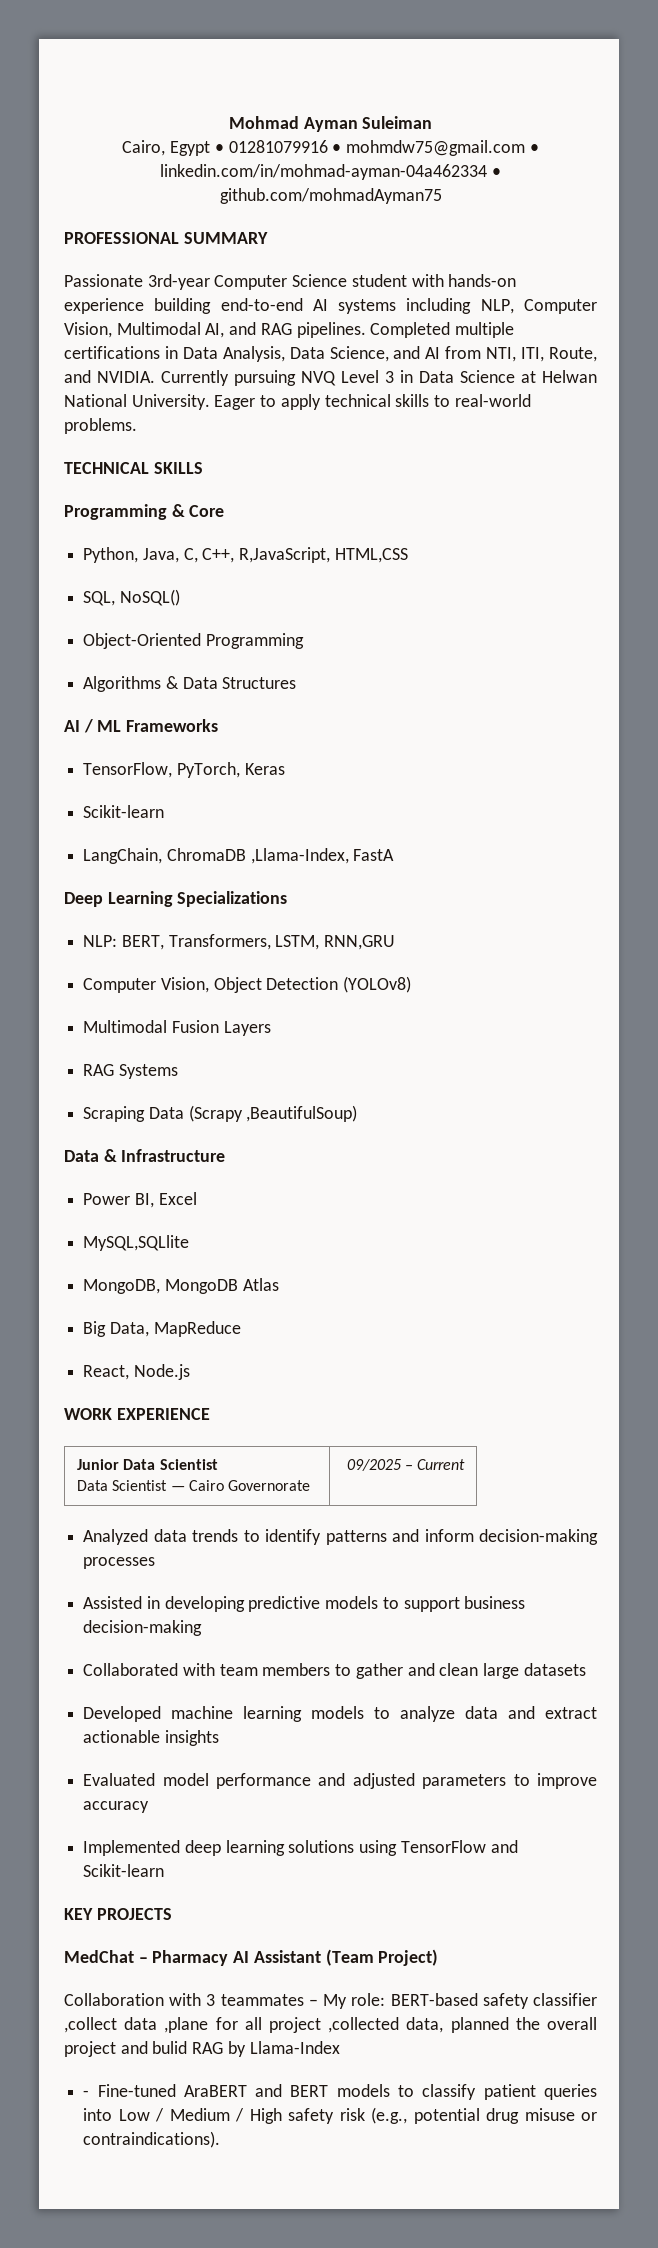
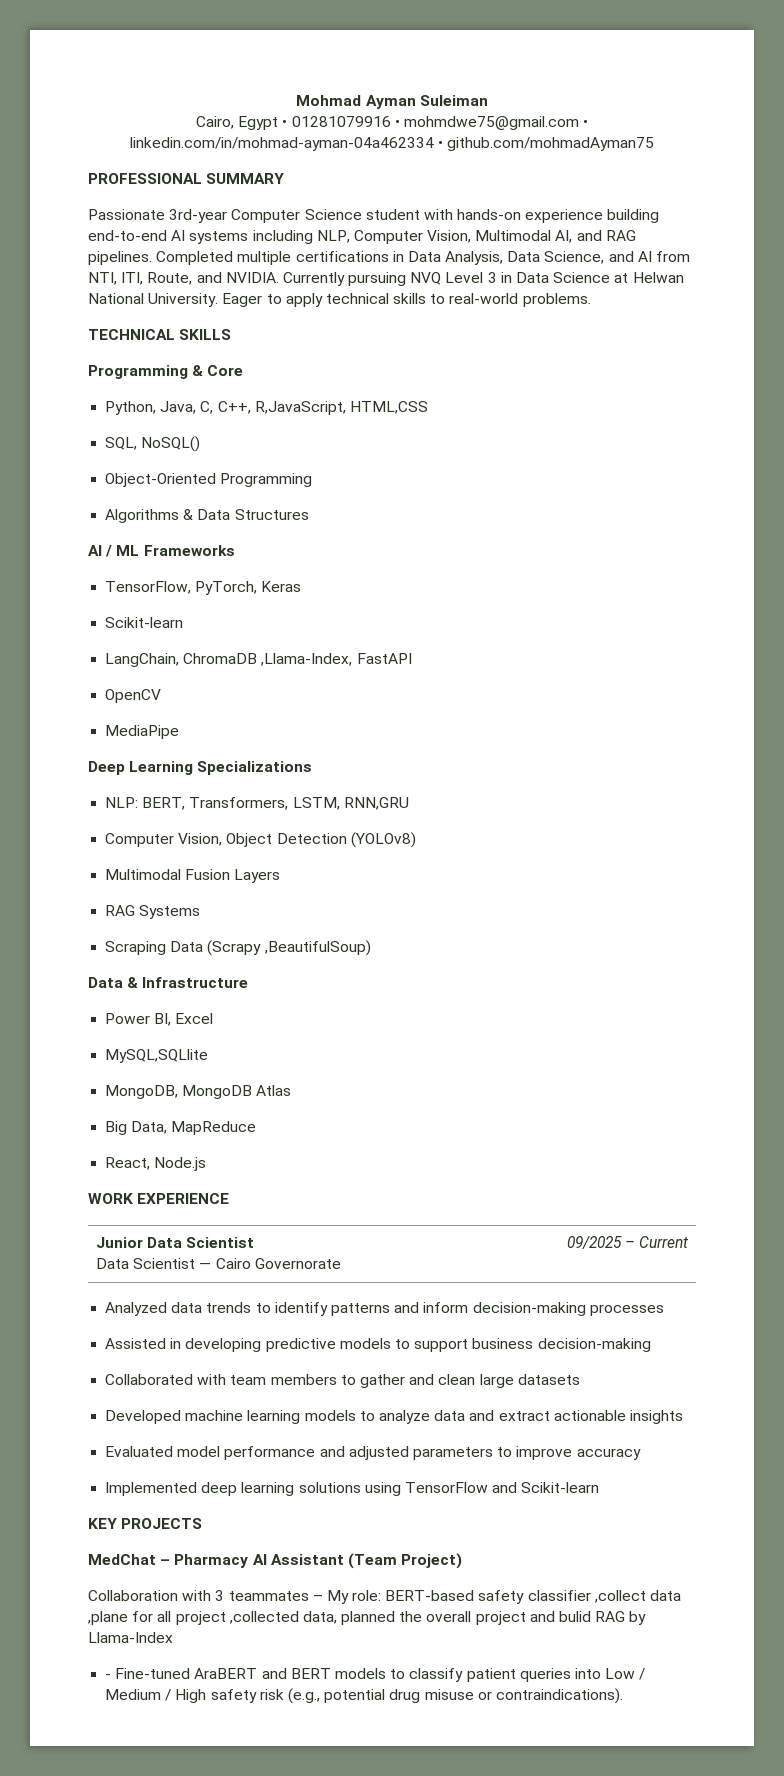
- Cairo, Egypt • 01281079916 • mohmdw75@gmail.com • linkedin.com/in/mohmad-ayman-04a462334 • github.com/mohmadAyman75
+ Cairo, Egypt • 01281079916 • mohmdwe75@gmail.com • linkedin.com/in/mohmad-ayman-04a462334 • github.com/mohmadAyman75
- LangChain, ChromaDB ,Llama-Index, FastA
+ LangChain, ChromaDB ,Llama-Index, FastAPI
+ OpenCV
+ MediaPipe

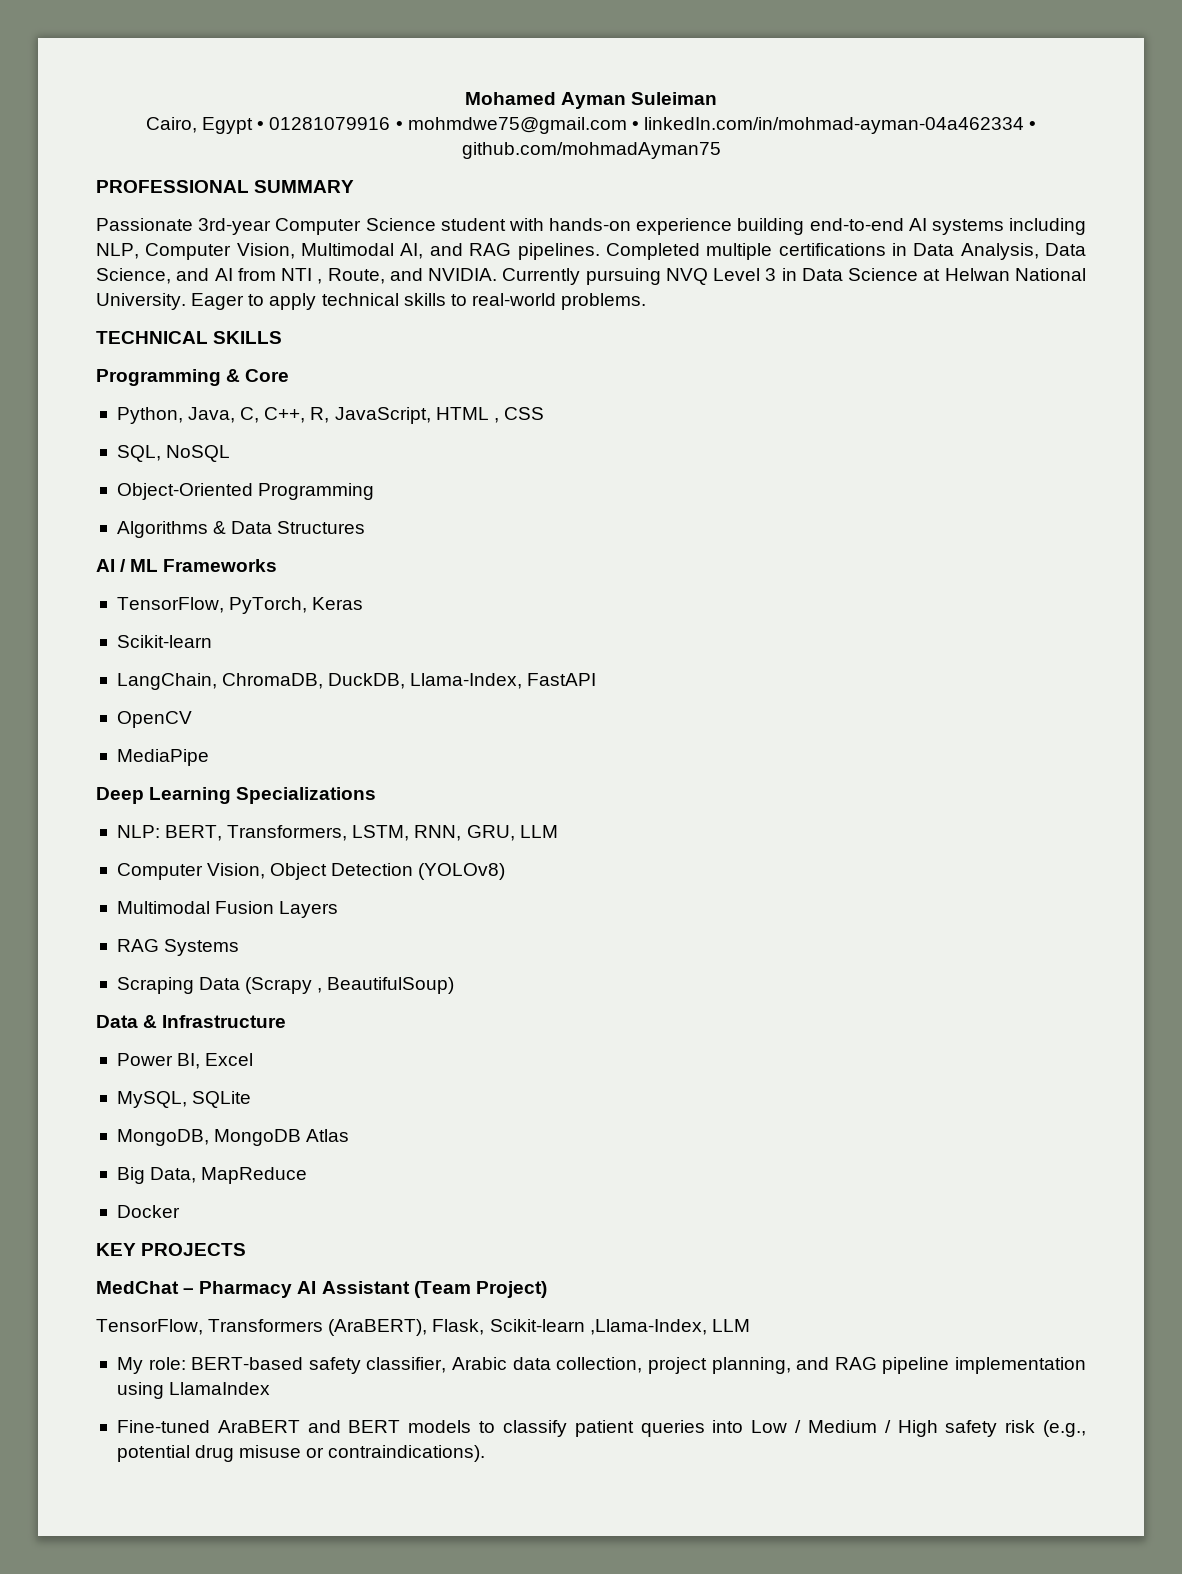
- Mohmad Ayman Suleiman
+ Mohamed Ayman Suleiman
- Cairo, Egypt • 01281079916 • mohmdwe75@gmail.com • linkedin.com/in/mohmad-ayman-04a462334 • github.com/mohmadAyman75
+ Cairo, Egypt • 01281079916 • mohmdwe75@gmail.com • linkedIn.com/in/mohmad-ayman-04a462334 • github.com/mohmadAyman75
- Completed multiple certifications in Data Analysis, Data Science, and AI from NTI, ITI, Route, and NVIDIA.
+ Completed multiple certifications in Data Analysis, Data Science, and AI from NTI , Route, and NVIDIA.
- Python, Java, C, C++, R,JavaScript, HTML,CSS
+ Python, Java, C, C++, R, JavaScript, HTML , CSS
- SQL, NoSQL()
+ SQL, NoSQL
- LangChain, ChromaDB ,Llama-Index, FastAPI
+ LangChain, ChromaDB, DuckDB, Llama-Index, FastAPI
- NLP: BERT, Transformers, LSTM, RNN,GRU
+ NLP: BERT, Transformers, LSTM, RNN, GRU, LLM
- Scraping Data (Scrapy ,BeautifulSoup)
+ Scraping Data (Scrapy , BeautifulSoup)
- MySQL,SQLlite
+ MySQL, SQLite
- React, Node.js
- WORK EXPERIENCE
- Junior Data Scientist
- Data Scientist — Cairo Governorate | 09/2025 – Current
- Analyzed data trends to identify patterns and inform decision-making processes
- Assisted in developing predictive models to support business decision-making
- Collaborated with team members to gather and clean large datasets
- Developed machine learning models to analyze data and extract actionable insights
- Evaluated model performance and adjusted parameters to improve accuracy
- Implemented deep learning solutions using TensorFlow and Scikit-learn
+ Docker
- Collaboration with 3 teammates – My role: BERT-based safety classifier ,collect data ,plane for all project ,collected data, planned the overall project and bulid RAG by Llama-Index
- - Fine-tuned AraBERT and BERT models to classify patient queries into Low / Medium / High safety risk (e.g., potential drug misuse or contraindications).
+ TensorFlow, Transformers (AraBERT), Flask, Scikit-learn ,Llama-Index, LLM
+ My role: BERT-based safety classifier, Arabic data collection, project planning, and RAG pipeline implementation using LlamaIndex
+ Fine-tuned AraBERT and BERT models to classify patient queries into Low / Medium / High safety risk (e.g., potential drug misuse or contraindications).

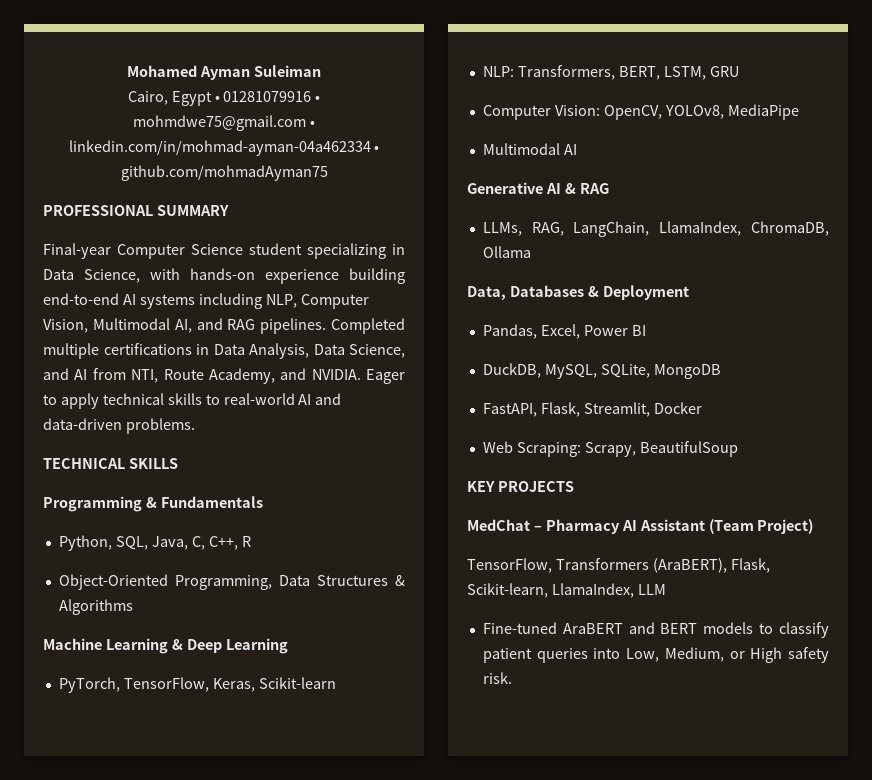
- Cairo, Egypt • 01281079916 • mohmdwe75@gmail.com • linkedIn.com/in/mohmad-ayman-04a462334 • github.com/mohmadAyman75
+ Cairo, Egypt • 01281079916 • mohmdwe75@gmail.com • linkedin.com/in/mohmad-ayman-04a462334 • github.com/mohmadAyman75
- Passionate 3rd-year Computer Science student with hands-on experience building end-to-end AI systems including NLP, Computer Vision, Multimodal AI, and RAG pipelines.
+ Final-year Computer Science student specializing in Data Science, with hands-on experience building end-to-end AI systems including NLP, Computer Vision, Multimodal AI, and RAG pipelines.
- Completed multiple certifications in Data Analysis, Data Science, and AI from NTI , Route, and NVIDIA. Currently pursuing NVQ Level 3 in Data Science at Helwan National University.
+ Completed multiple certifications in Data Analysis, Data Science, and AI from NTI, Route Academy, and NVIDIA.
- Eager to apply technical skills to real-world problems.
+ Eager to apply technical skills to real-world AI and data-driven problems.
- Programming & Core
+ Programming & Fundamentals
- Python, Java, C, C++, R, JavaScript, HTML , CSS
- SQL, NoSQL
- Object-Oriented Programming
- Algorithms & Data Structures
- AI / ML Frameworks
- TensorFlow, PyTorch, Keras
- Scikit-learn
- LangChain, ChromaDB, DuckDB, Llama-Index, FastAPI
- OpenCV
- MediaPipe
- Deep Learning Specializations
- NLP: BERT, Transformers, LSTM, RNN, GRU, LLM
- Computer Vision, Object Detection (YOLOv8)
- Multimodal Fusion Layers
- RAG Systems
- Scraping Data (Scrapy , BeautifulSoup)
- Data & Infrastructure
- Power BI, Excel
- MySQL, SQLite
- MongoDB, MongoDB Atlas
- Big Data, MapReduce
- Docker
+ Python, SQL, Java, C, C++, R
+ Object-Oriented Programming, Data Structures & Algorithms
+ Machine Learning & Deep Learning
+ PyTorch, TensorFlow, Keras, Scikit-learn
+ NLP: Transformers, BERT, LSTM, GRU
+ Computer Vision: OpenCV, YOLOv8, MediaPipe
+ Multimodal AI
+ Generative AI & RAG
+ LLMs, RAG, LangChain, LlamaIndex, ChromaDB, Ollama
+ Data, Databases & Deployment
+ Pandas, Excel, Power BI
+ DuckDB, MySQL, SQLite, MongoDB
+ FastAPI, Flask, Streamlit, Docker
+ Web Scraping: Scrapy, BeautifulSoup
- TensorFlow, Transformers (AraBERT), Flask, Scikit-learn ,Llama-Index, LLM
- My role: BERT-based safety classifier, Arabic data collection, project planning, and RAG pipeline implementation using LlamaIndex
+ TensorFlow, Transformers (AraBERT), Flask, Scikit-learn, LlamaIndex, LLM
- Fine-tuned AraBERT and BERT models to classify patient queries into Low / Medium / High safety risk (e.g., potential drug misuse or contraindications).
+ Fine-tuned AraBERT and BERT models to classify patient queries into Low, Medium, or High safety risk.

